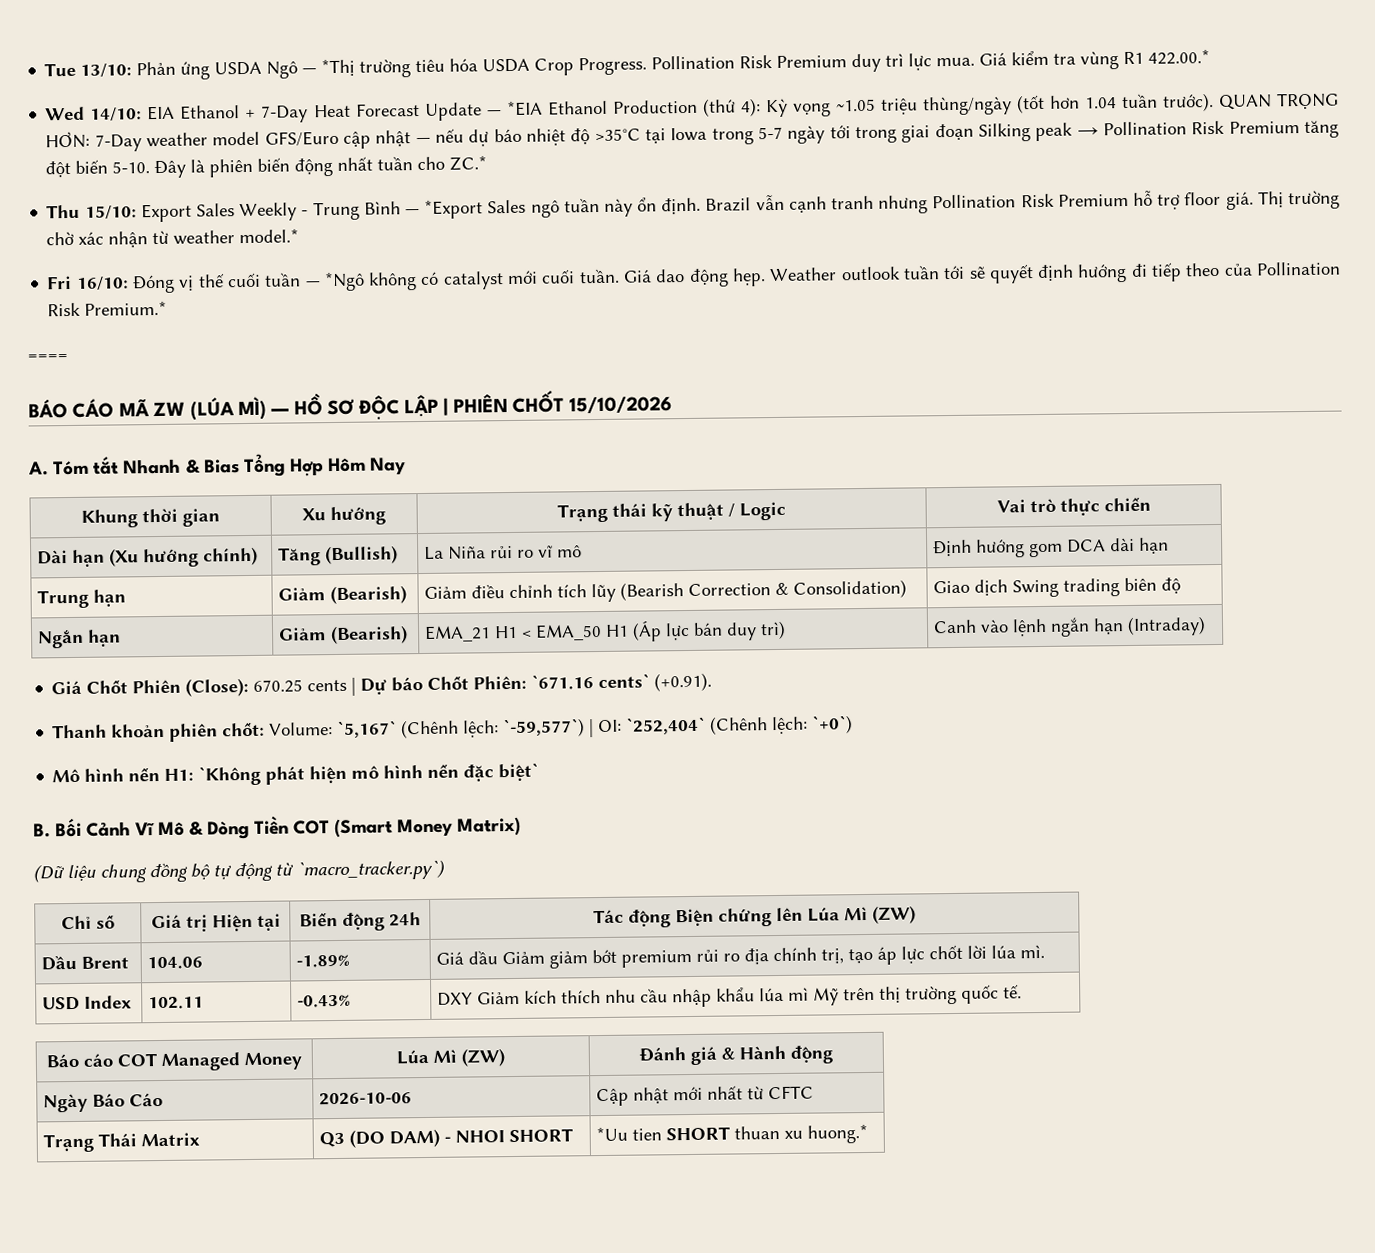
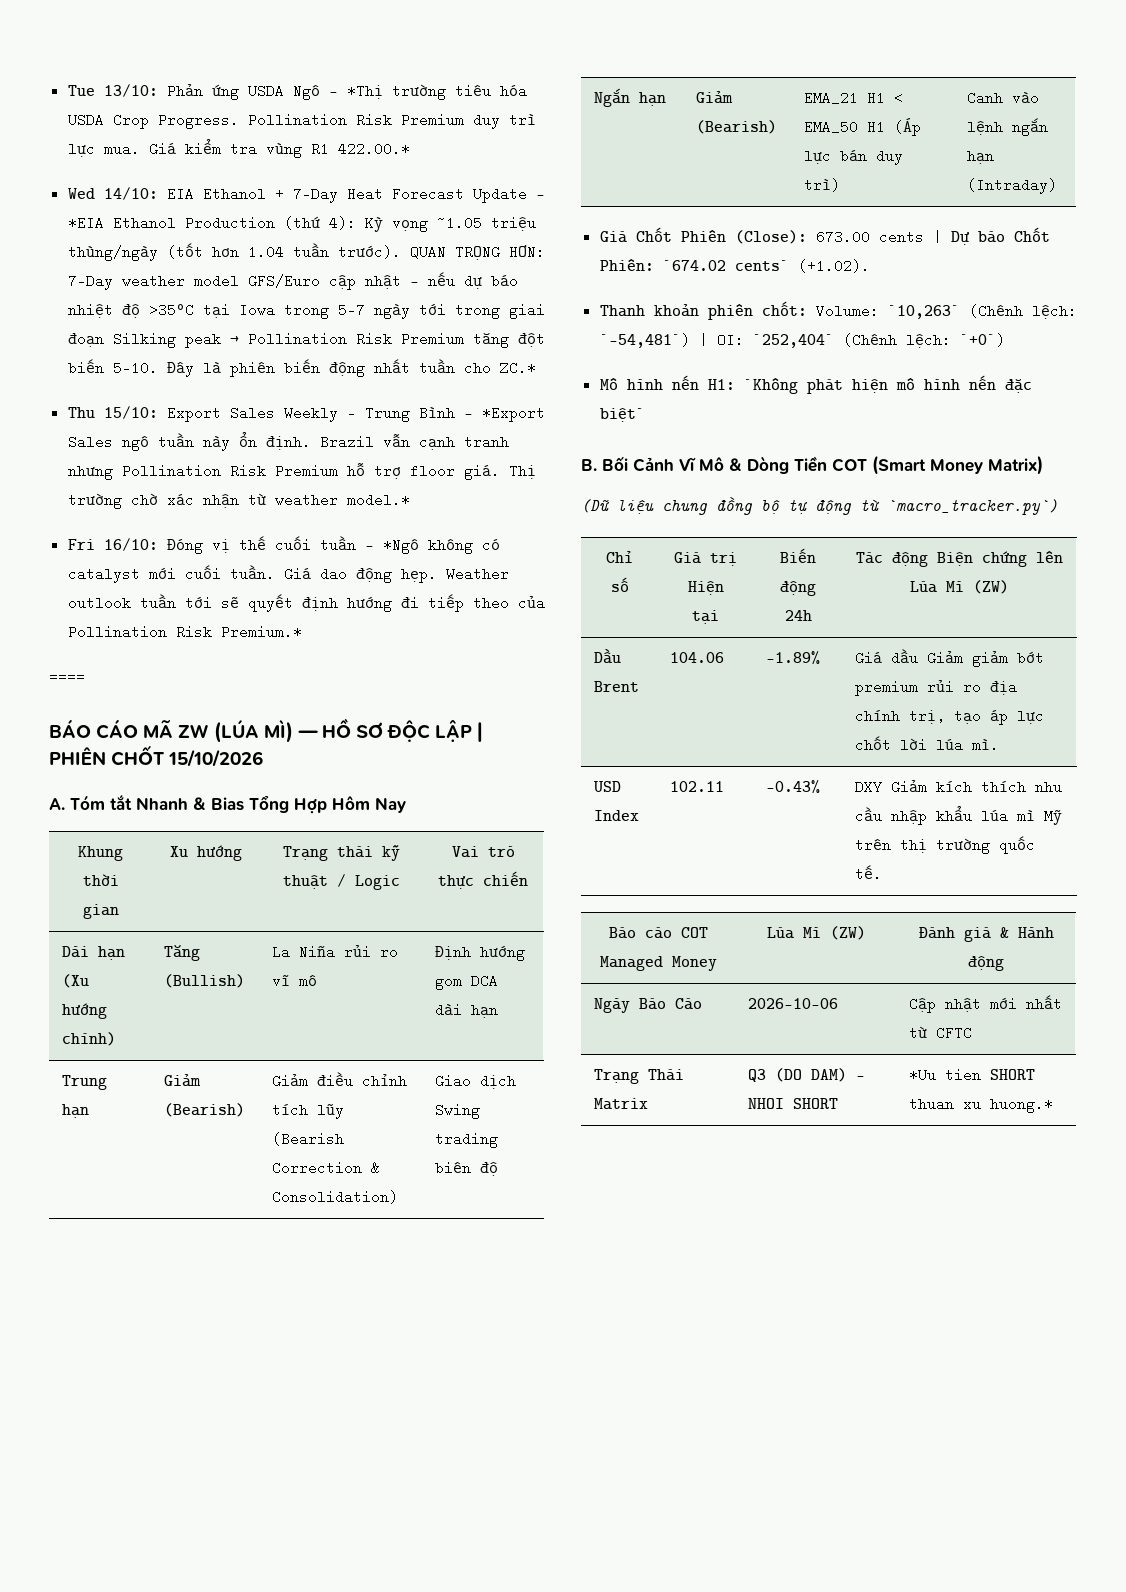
- Giá Chốt Phiên (Close): 670.25 cents | Dự báo Chốt Phiên: `671.16 cents` (+0.91).
+ Giá Chốt Phiên (Close): 673.00 cents | Dự báo Chốt Phiên: `674.02 cents` (+1.02).
- Thanh khoản phiên chốt: Volume: `5,167` (Chênh lệch: `-59,577`) | OI: `252,404` (Chênh lệch: `+0`)
+ Thanh khoản phiên chốt: Volume: `10,263` (Chênh lệch: `-54,481`) | OI: `252,404` (Chênh lệch: `+0`)

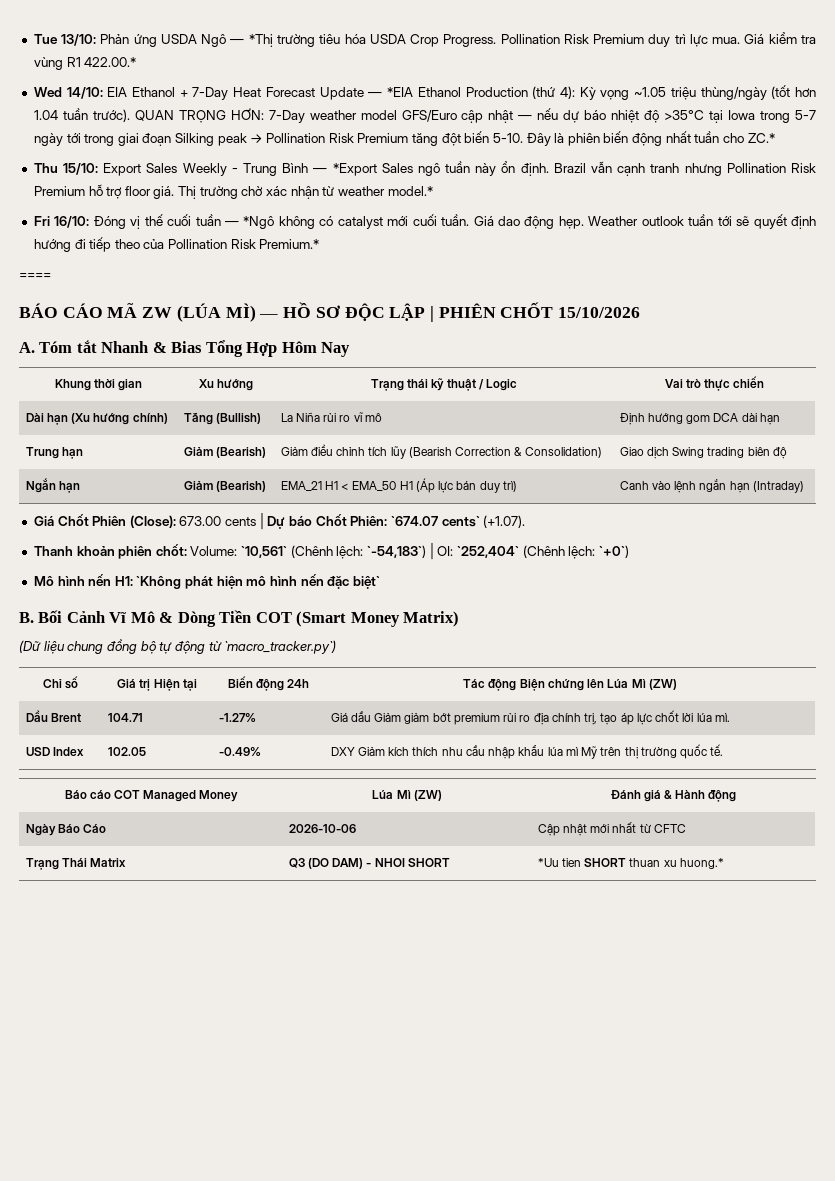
- Giá Chốt Phiên (Close): 673.00 cents | Dự báo Chốt Phiên: `674.02 cents` (+1.02).
+ Giá Chốt Phiên (Close): 673.00 cents | Dự báo Chốt Phiên: `674.07 cents` (+1.07).
- Thanh khoản phiên chốt: Volume: `10,263` (Chênh lệch: `-54,481`) | OI: `252,404` (Chênh lệch: `+0`)
+ Thanh khoản phiên chốt: Volume: `10,561` (Chênh lệch: `-54,183`) | OI: `252,404` (Chênh lệch: `+0`)
- Dầu Brent | 104.06 | -1.89% | Giá dầu Giảm giảm bớt premium rủi ro địa chính trị, tạo áp lực chốt lời lúa mì.
+ Dầu Brent | 104.71 | -1.27% | Giá dầu Giảm giảm bớt premium rủi ro địa chính trị, tạo áp lực chốt lời lúa mì.
- USD Index | 102.11 | -0.43% | DXY Giảm kích thích nhu cầu nhập khẩu lúa mì Mỹ trên thị trường quốc tế.
+ USD Index | 102.05 | -0.49% | DXY Giảm kích thích nhu cầu nhập khẩu lúa mì Mỹ trên thị trường quốc tế.

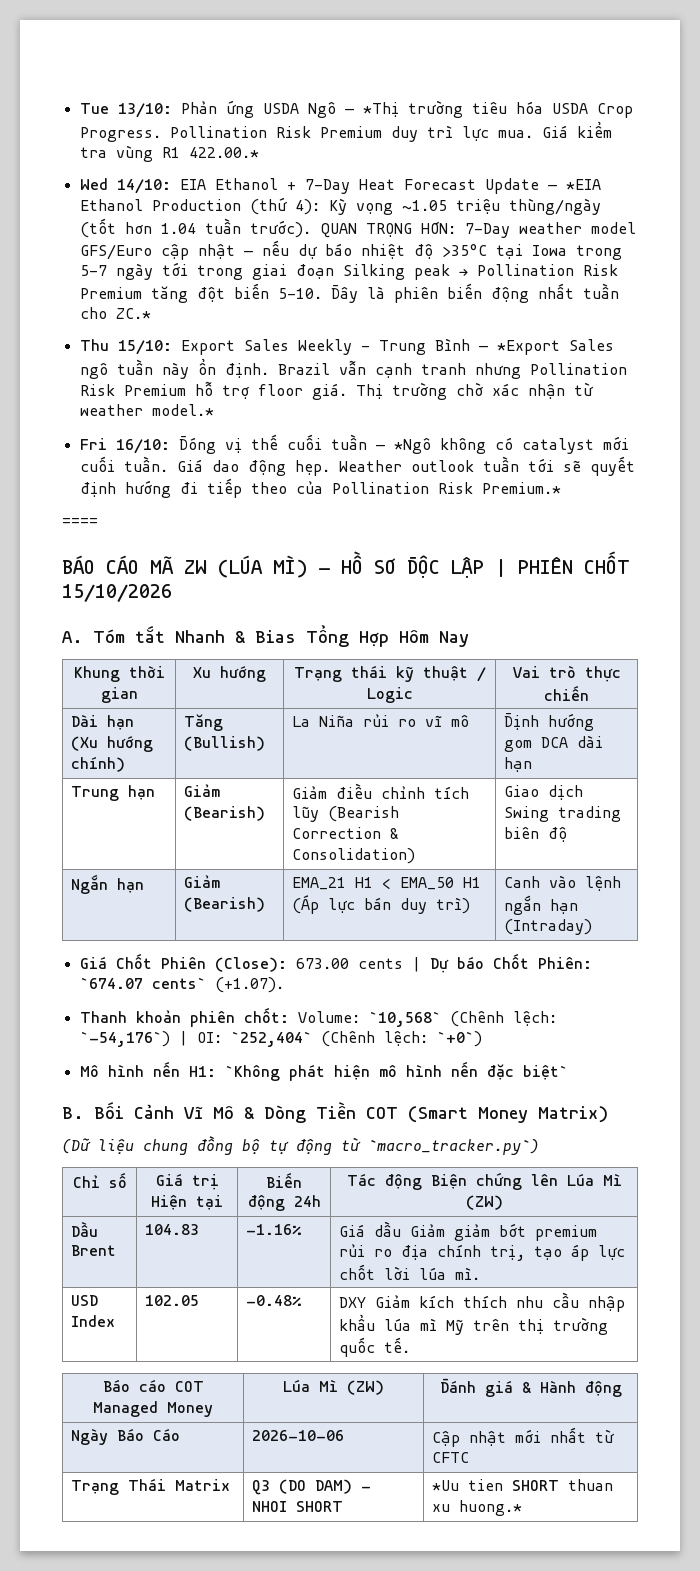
- Thanh khoản phiên chốt: Volume: `10,561` (Chênh lệch: `-54,183`) | OI: `252,404` (Chênh lệch: `+0`)
+ Thanh khoản phiên chốt: Volume: `10,568` (Chênh lệch: `-54,176`) | OI: `252,404` (Chênh lệch: `+0`)
- Dầu Brent | 104.71 | -1.27% | Giá dầu Giảm giảm bớt premium rủi ro địa chính trị, tạo áp lực chốt lời lúa mì.
+ Dầu Brent | 104.83 | -1.16% | Giá dầu Giảm giảm bớt premium rủi ro địa chính trị, tạo áp lực chốt lời lúa mì.
- USD Index | 102.05 | -0.49% | DXY Giảm kích thích nhu cầu nhập khẩu lúa mì Mỹ trên thị trường quốc tế.
+ USD Index | 102.05 | -0.48% | DXY Giảm kích thích nhu cầu nhập khẩu lúa mì Mỹ trên thị trường quốc tế.

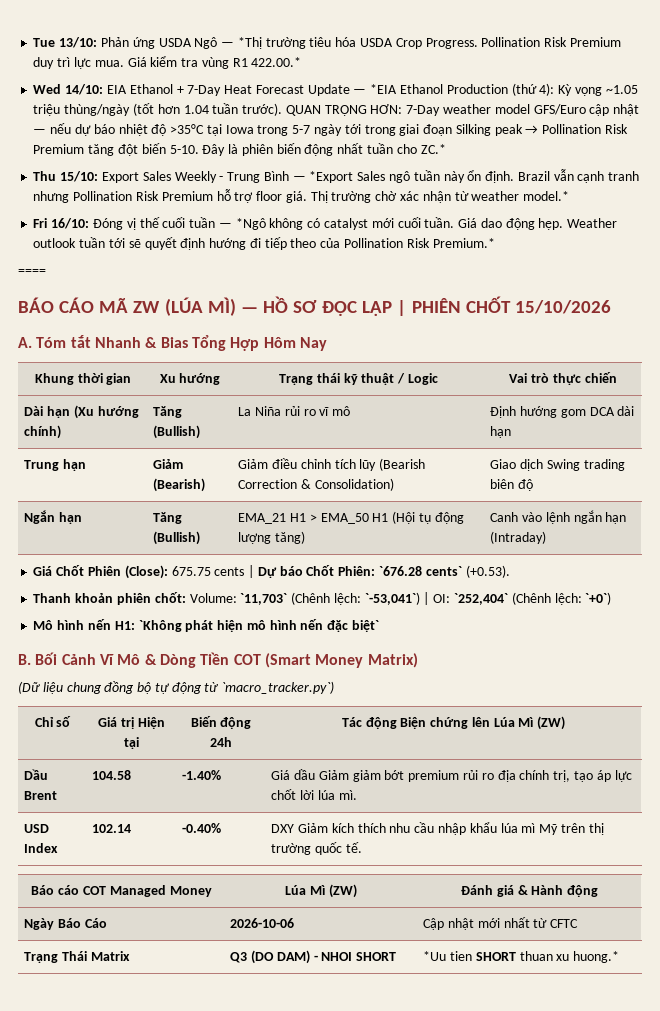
- Ngắn hạn | Giảm (Bearish) | EMA_21 H1 < EMA_50 H1 (Áp lực bán duy trì) | Canh vào lệnh ngắn hạn (Intraday)
+ Ngắn hạn | Tăng (Bullish) | EMA_21 H1 > EMA_50 H1 (Hội tụ động lượng tăng) | Canh vào lệnh ngắn hạn (Intraday)
- Giá Chốt Phiên (Close): 673.00 cents | Dự báo Chốt Phiên: `674.07 cents` (+1.07).
+ Giá Chốt Phiên (Close): 675.75 cents | Dự báo Chốt Phiên: `676.28 cents` (+0.53).
- Thanh khoản phiên chốt: Volume: `10,568` (Chênh lệch: `-54,176`) | OI: `252,404` (Chênh lệch: `+0`)
+ Thanh khoản phiên chốt: Volume: `11,703` (Chênh lệch: `-53,041`) | OI: `252,404` (Chênh lệch: `+0`)
- Dầu Brent | 104.83 | -1.16% | Giá dầu Giảm giảm bớt premium rủi ro địa chính trị, tạo áp lực chốt lời lúa mì.
+ Dầu Brent | 104.58 | -1.40% | Giá dầu Giảm giảm bớt premium rủi ro địa chính trị, tạo áp lực chốt lời lúa mì.
- USD Index | 102.05 | -0.48% | DXY Giảm kích thích nhu cầu nhập khẩu lúa mì Mỹ trên thị trường quốc tế.
+ USD Index | 102.14 | -0.40% | DXY Giảm kích thích nhu cầu nhập khẩu lúa mì Mỹ trên thị trường quốc tế.

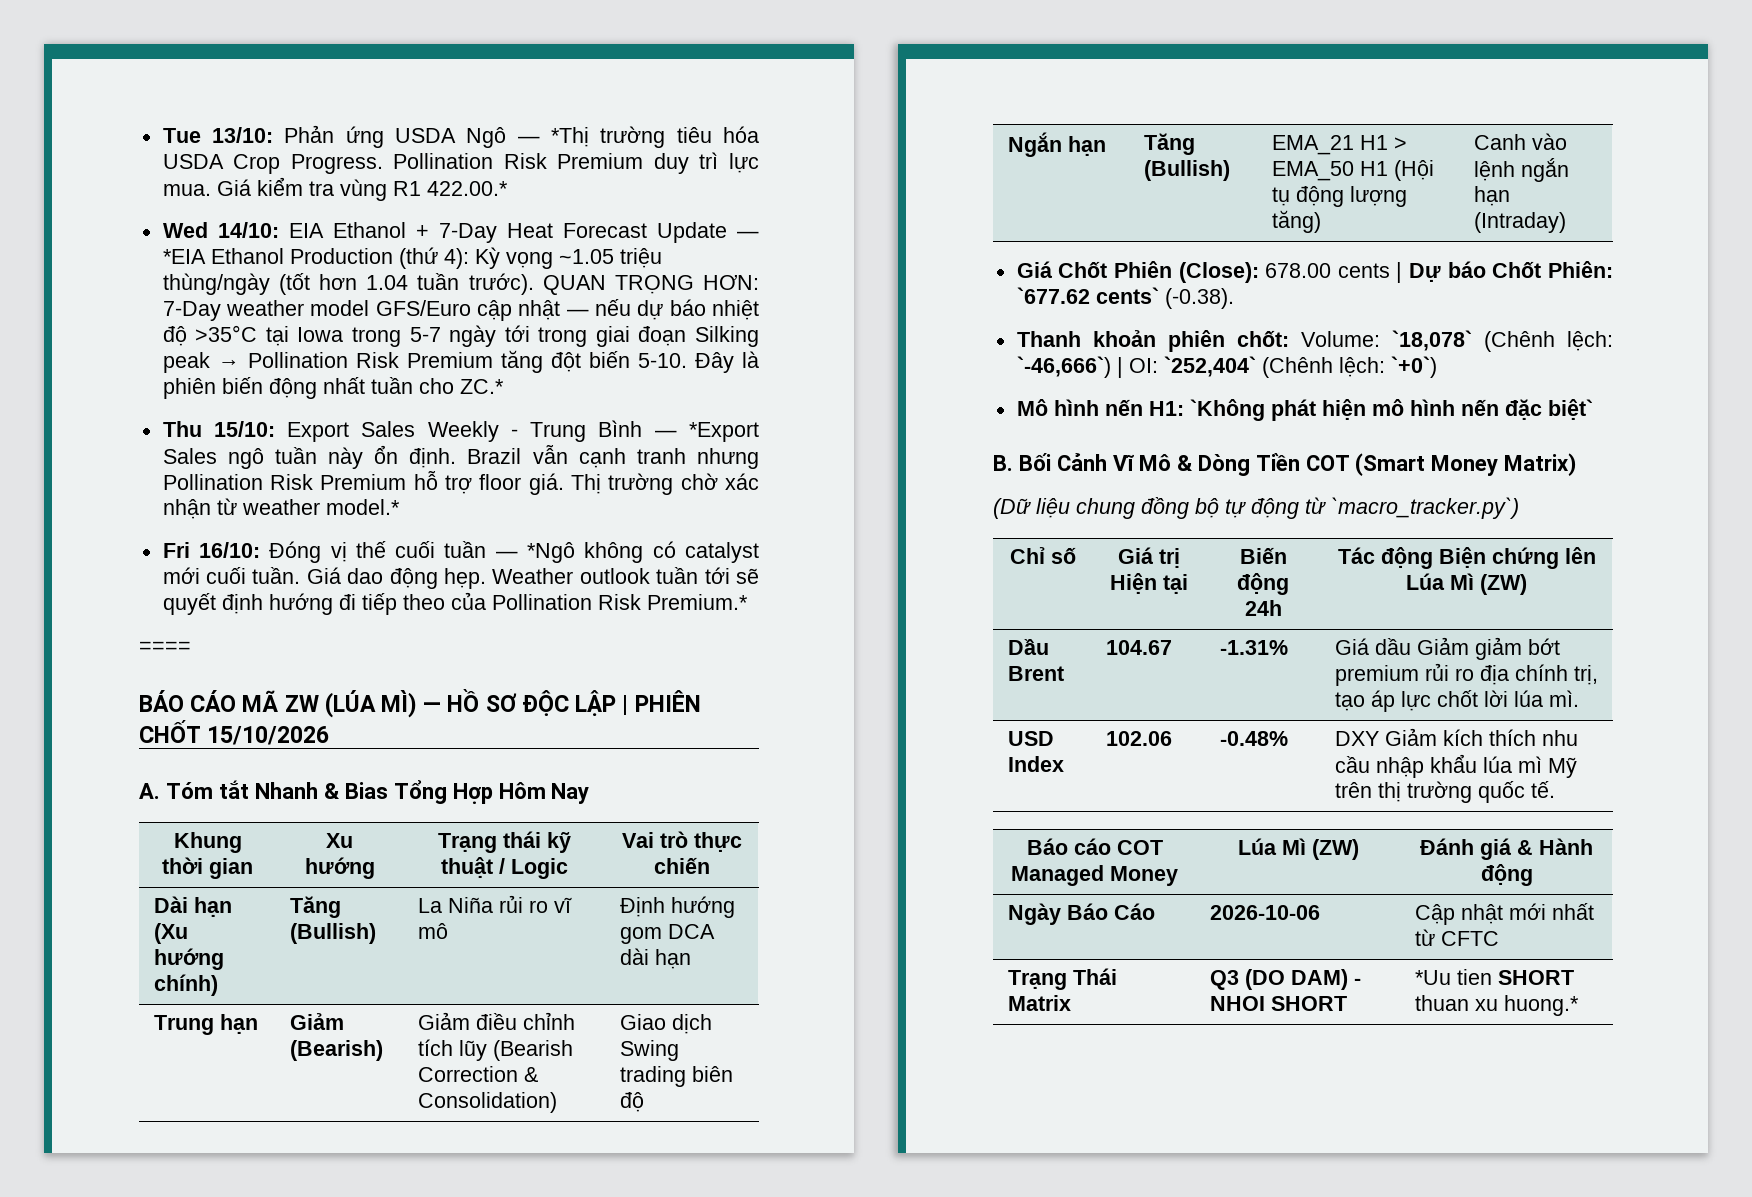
- Giá Chốt Phiên (Close): 675.75 cents | Dự báo Chốt Phiên: `676.28 cents` (+0.53).
+ Giá Chốt Phiên (Close): 678.00 cents | Dự báo Chốt Phiên: `677.62 cents` (-0.38).
- Thanh khoản phiên chốt: Volume: `11,703` (Chênh lệch: `-53,041`) | OI: `252,404` (Chênh lệch: `+0`)
+ Thanh khoản phiên chốt: Volume: `18,078` (Chênh lệch: `-46,666`) | OI: `252,404` (Chênh lệch: `+0`)
- Dầu Brent | 104.58 | -1.40% | Giá dầu Giảm giảm bớt premium rủi ro địa chính trị, tạo áp lực chốt lời lúa mì.
+ Dầu Brent | 104.67 | -1.31% | Giá dầu Giảm giảm bớt premium rủi ro địa chính trị, tạo áp lực chốt lời lúa mì.
- USD Index | 102.14 | -0.40% | DXY Giảm kích thích nhu cầu nhập khẩu lúa mì Mỹ trên thị trường quốc tế.
+ USD Index | 102.06 | -0.48% | DXY Giảm kích thích nhu cầu nhập khẩu lúa mì Mỹ trên thị trường quốc tế.

